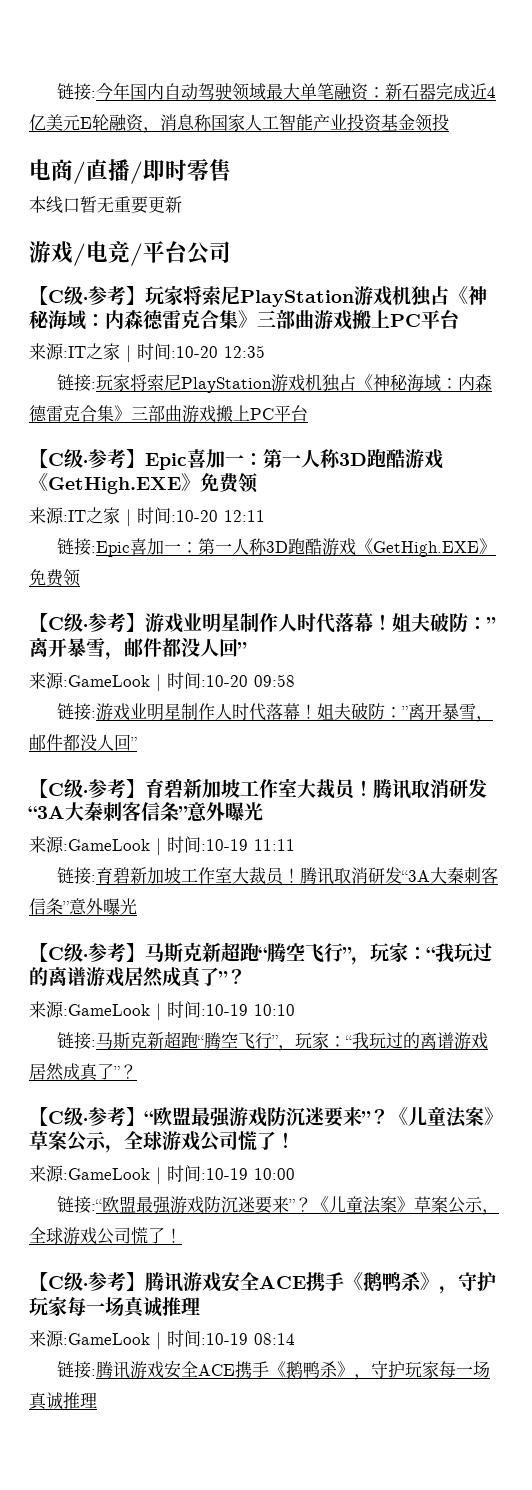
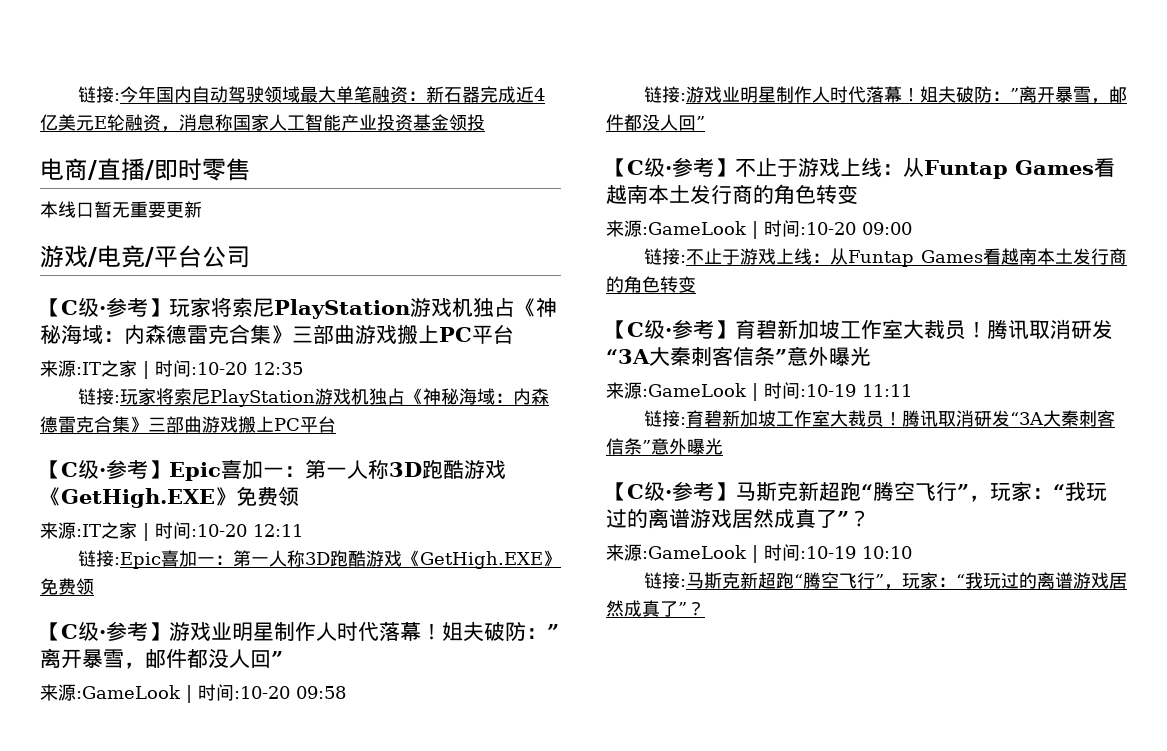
+ 【C级·参考】不止于游戏上线：从Funtap Games看越南本土发行商的角色转变
+ 来源:GameLook | 时间:10-20 09:00
+ 链接:不止于游戏上线：从Funtap Games看越南本土发行商的角色转变
- 【C级·参考】“欧盟最强游戏防沉迷要来”？《儿童法案》草案公示，全球游戏公司慌了！
- 来源:GameLook | 时间:10-19 10:00
- 链接:“欧盟最强游戏防沉迷要来”？《儿童法案》草案公示，全球游戏公司慌了！
- 【C级·参考】腾讯游戏安全ACE携手《鹅鸭杀》，守护玩家每一场真诚推理
- 来源:GameLook | 时间:10-19 08:14
- 链接:腾讯游戏安全ACE携手《鹅鸭杀》，守护玩家每一场真诚推理

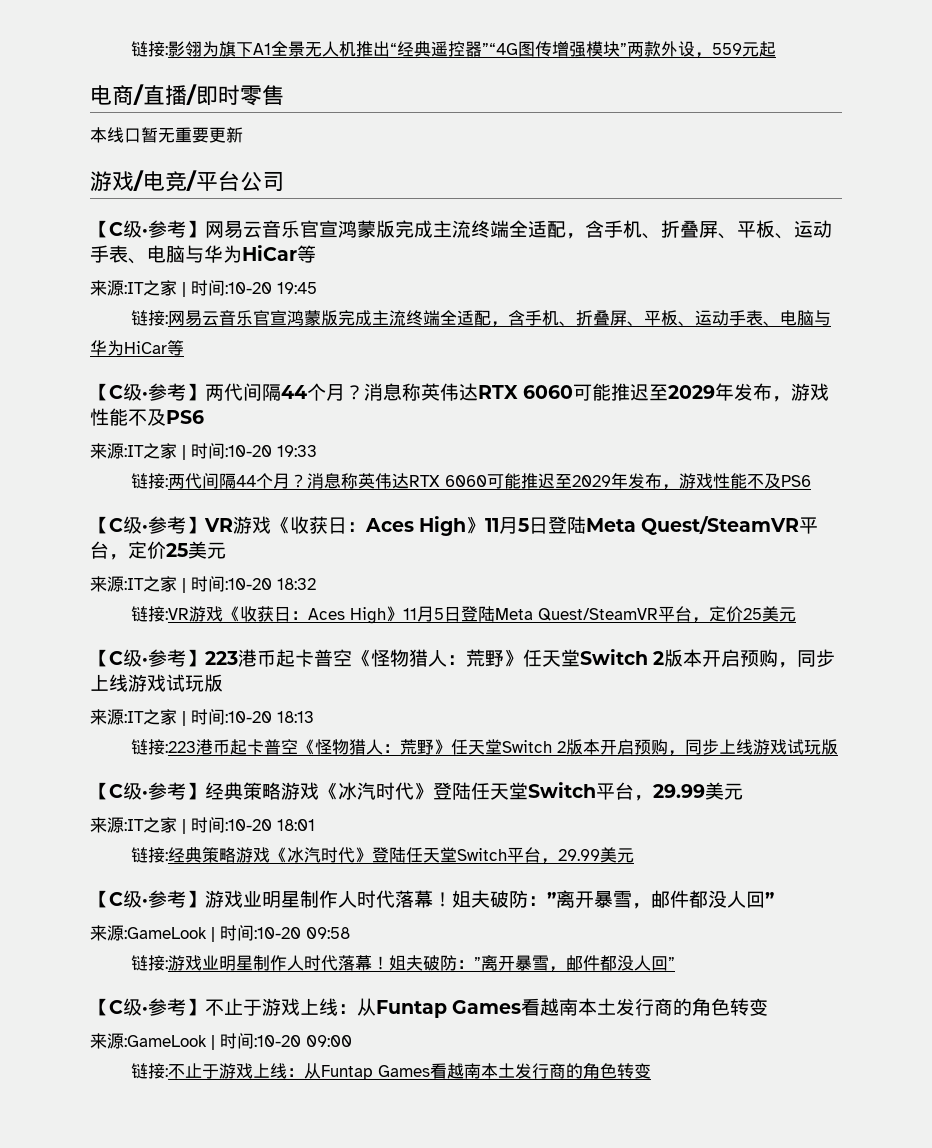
- 链接:今年国内自动驾驶领域最大单笔融资：新石器完成近4亿美元E轮融资，消息称国家人工智能产业投资基金领投
+ 链接:影翎为旗下A1全景无人机推出“经典遥控器”“4G图传增强模块”两款外设，559元起
- 【C级·参考】玩家将索尼PlayStation游戏机独占《神秘海域：内森德雷克合集》三部曲游戏搬上PC平台
- 来源:IT之家 | 时间:10-20 12:35
- 链接:玩家将索尼PlayStation游戏机独占《神秘海域：内森德雷克合集》三部曲游戏搬上PC平台
- 【C级·参考】Epic喜加一：第一人称3D跑酷游戏《GetHigh.EXE》免费领
- 来源:IT之家 | 时间:10-20 12:11
- 链接:Epic喜加一：第一人称3D跑酷游戏《GetHigh.EXE》免费领
+ 【C级·参考】网易云音乐官宣鸿蒙版完成主流终端全适配，含手机、折叠屏、平板、运动手表、电脑与华为HiCar等
+ 来源:IT之家 | 时间:10-20 19:45
+ 链接:网易云音乐官宣鸿蒙版完成主流终端全适配，含手机、折叠屏、平板、运动手表、电脑与华为HiCar等
+ 【C级·参考】两代间隔44个月？消息称英伟达RTX 6060可能推迟至2029年发布，游戏性能不及PS6
+ 来源:IT之家 | 时间:10-20 19:33
+ 链接:两代间隔44个月？消息称英伟达RTX 6060可能推迟至2029年发布，游戏性能不及PS6
+ 【C级·参考】VR游戏《收获日：Aces High》11月5日登陆Meta Quest/SteamVR平台，定价25美元
+ 来源:IT之家 | 时间:10-20 18:32
+ 链接:VR游戏《收获日：Aces High》11月5日登陆Meta Quest/SteamVR平台，定价25美元
+ 【C级·参考】223港币起卡普空《怪物猎人：荒野》任天堂Switch 2版本开启预购，同步上线游戏试玩版
+ 来源:IT之家 | 时间:10-20 18:13
+ 链接:223港币起卡普空《怪物猎人：荒野》任天堂Switch 2版本开启预购，同步上线游戏试玩版
+ 【C级·参考】经典策略游戏《冰汽时代》登陆任天堂Switch平台，29.99美元
+ 来源:IT之家 | 时间:10-20 18:01
+ 链接:经典策略游戏《冰汽时代》登陆任天堂Switch平台，29.99美元
- 【C级·参考】育碧新加坡工作室大裁员！腾讯取消研发“3A大秦刺客信条”意外曝光
- 来源:GameLook | 时间:10-19 11:11
- 链接:育碧新加坡工作室大裁员！腾讯取消研发“3A大秦刺客信条”意外曝光
- 【C级·参考】马斯克新超跑“腾空飞行”，玩家：“我玩过的离谱游戏居然成真了”？
- 来源:GameLook | 时间:10-19 10:10
- 链接:马斯克新超跑“腾空飞行”，玩家：“我玩过的离谱游戏居然成真了”？

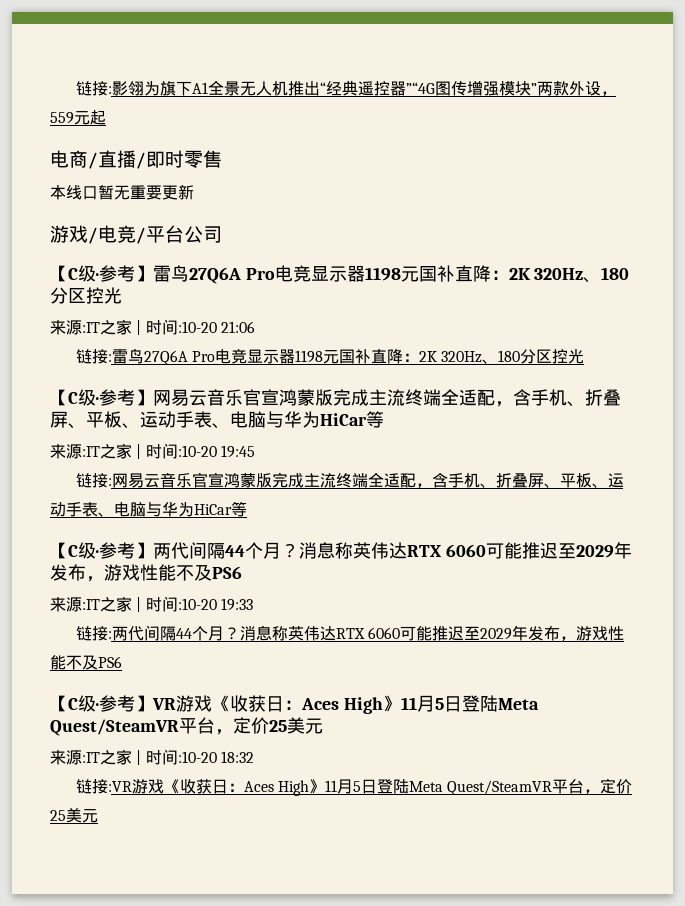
+ 【C级·参考】雷鸟27Q6A Pro电竞显示器1198元国补直降：2K 320Hz、180分区控光
+ 来源:IT之家 | 时间:10-20 21:06
+ 链接:雷鸟27Q6A Pro电竞显示器1198元国补直降：2K 320Hz、180分区控光
- 【C级·参考】223港币起卡普空《怪物猎人：荒野》任天堂Switch 2版本开启预购，同步上线游戏试玩版
- 来源:IT之家 | 时间:10-20 18:13
- 链接:223港币起卡普空《怪物猎人：荒野》任天堂Switch 2版本开启预购，同步上线游戏试玩版
- 【C级·参考】经典策略游戏《冰汽时代》登陆任天堂Switch平台，29.99美元
- 来源:IT之家 | 时间:10-20 18:01
- 链接:经典策略游戏《冰汽时代》登陆任天堂Switch平台，29.99美元
- 【C级·参考】游戏业明星制作人时代落幕！姐夫破防：”离开暴雪，邮件都没人回”
- 来源:GameLook | 时间:10-20 09:58
- 链接:游戏业明星制作人时代落幕！姐夫破防：”离开暴雪，邮件都没人回”
- 【C级·参考】不止于游戏上线：从Funtap Games看越南本土发行商的角色转变
- 来源:GameLook | 时间:10-20 09:00
- 链接:不止于游戏上线：从Funtap Games看越南本土发行商的角色转变

